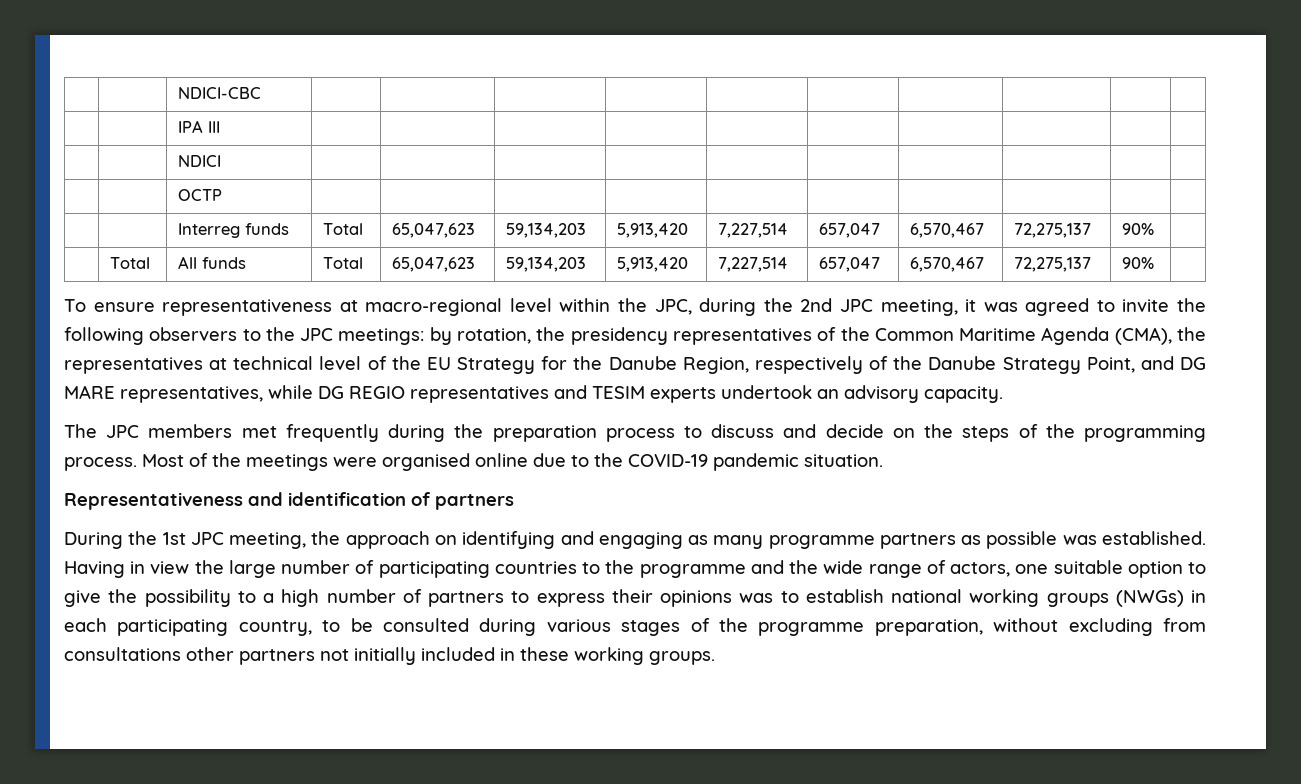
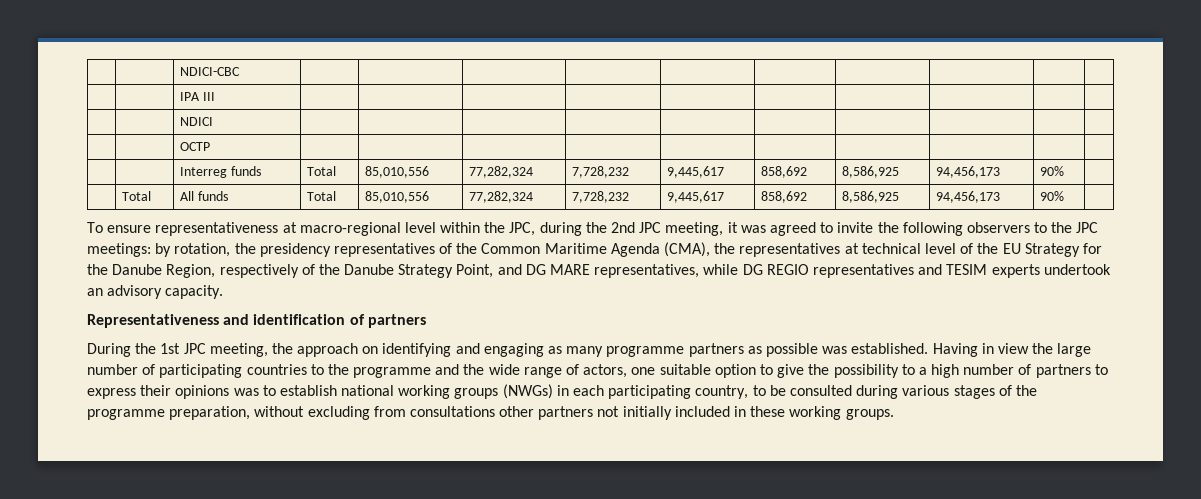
- | | Interreg funds | Total | 65,047,623 | 59,134,203 | 5,913,420 | 7,227,514 | 657,047 | 6,570,467 | 72,275,137 | 90% |
+ | | Interreg funds | Total | 85,010,556 | 77,282,324 | 7,728,232 | 9,445,617 | 858,692 | 8,586,925 | 94,456,173 | 90% |
- | Total | All funds | Total | 65,047,623 | 59,134,203 | 5,913,420 | 7,227,514 | 657,047 | 6,570,467 | 72,275,137 | 90% |
+ | Total | All funds | Total | 85,010,556 | 77,282,324 | 7,728,232 | 9,445,617 | 858,692 | 8,586,925 | 94,456,173 | 90% |
- The JPC members met frequently during the preparation process to discuss and decide on the steps of the programming process. Most of the meetings were organised online due to the COVID-19 pandemic situation.

